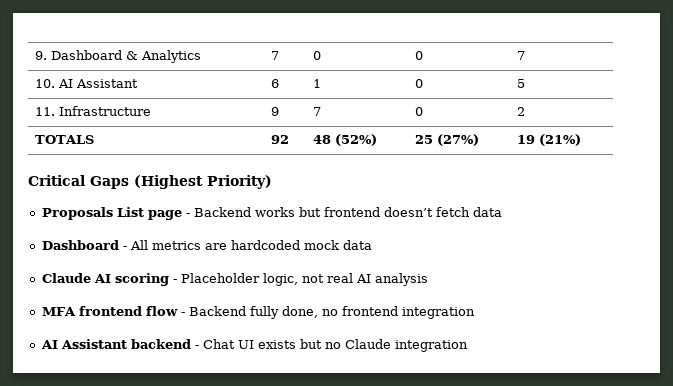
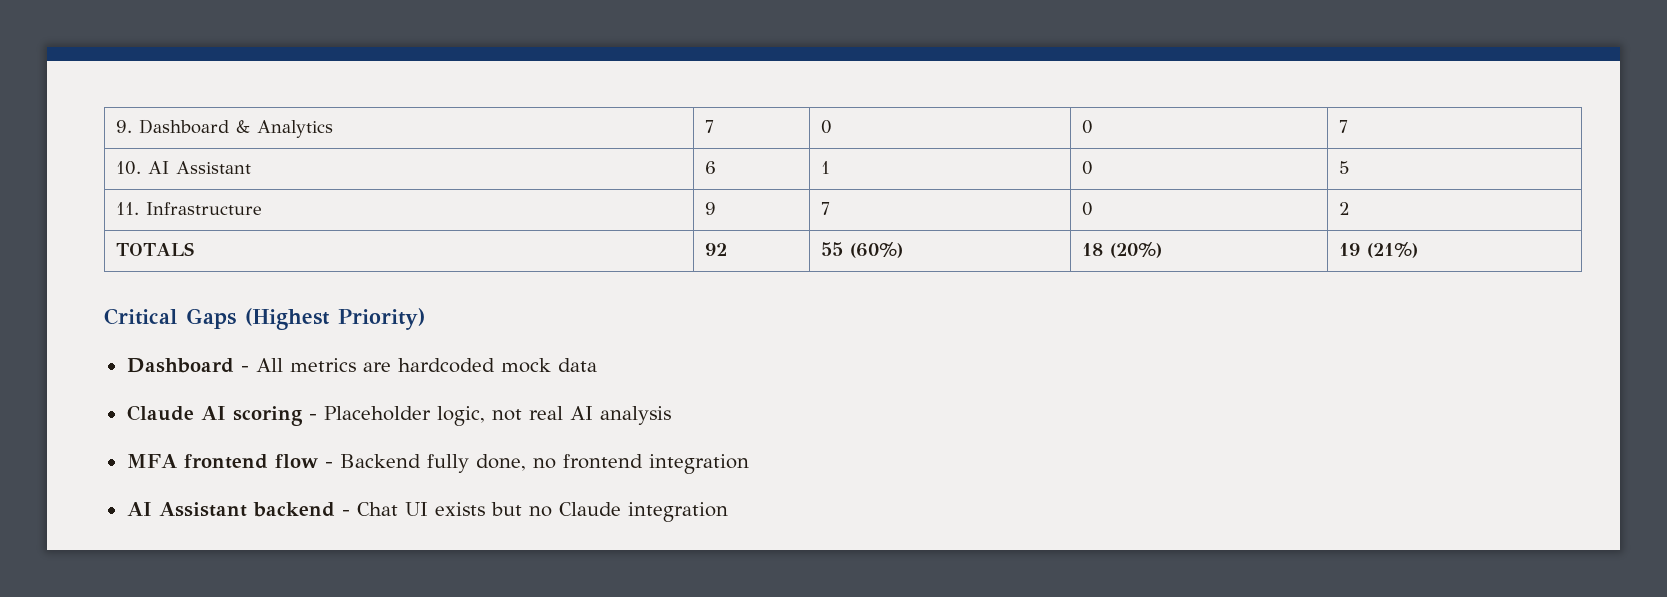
- TOTALS | 92 | 48 (52%) | 25 (27%) | 19 (21%)
+ TOTALS | 92 | 55 (60%) | 18 (20%) | 19 (21%)
- Proposals List page - Backend works but frontend doesn’t fetch data

